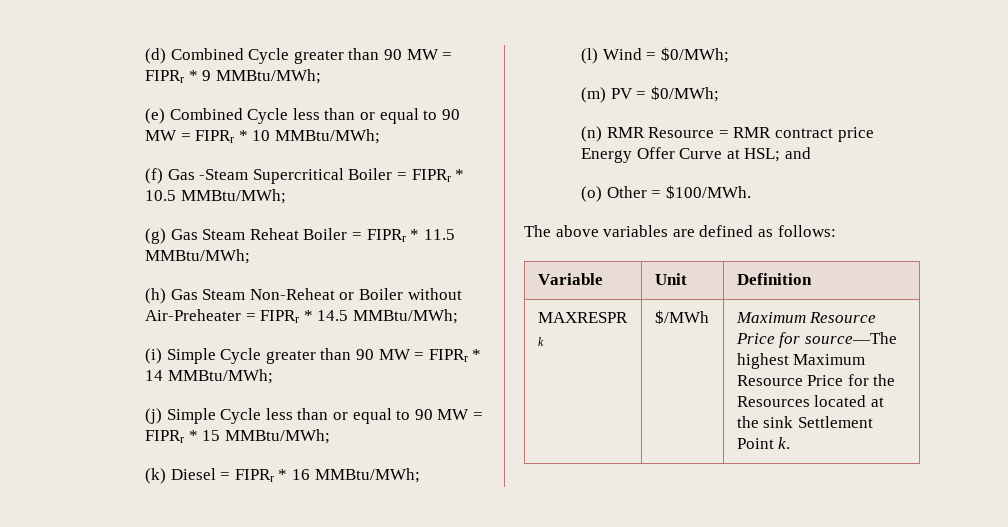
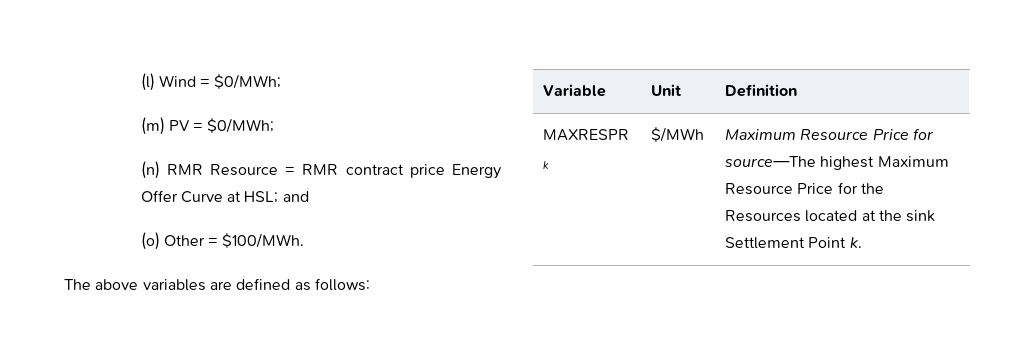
- (d) Combined Cycle greater than 90 MW = FIPRr * 9 MMBtu/MWh;
- (e) Combined Cycle less than or equal to 90 MW = FIPRr * 10 MMBtu/MWh;
- (f) Gas -Steam Supercritical Boiler = FIPRr * 10.5 MMBtu/MWh;
- (g) Gas Steam Reheat Boiler = FIPRr * 11.5 MMBtu/MWh;
- (h) Gas Steam Non-Reheat or Boiler without Air-Preheater = FIPRr * 14.5 MMBtu/MWh;
- (i) Simple Cycle greater than 90 MW = FIPRr * 14 MMBtu/MWh;
- (j) Simple Cycle less than or equal to 90 MW = FIPRr * 15 MMBtu/MWh;
- (k) Diesel = FIPRr * 16 MMBtu/MWh;

